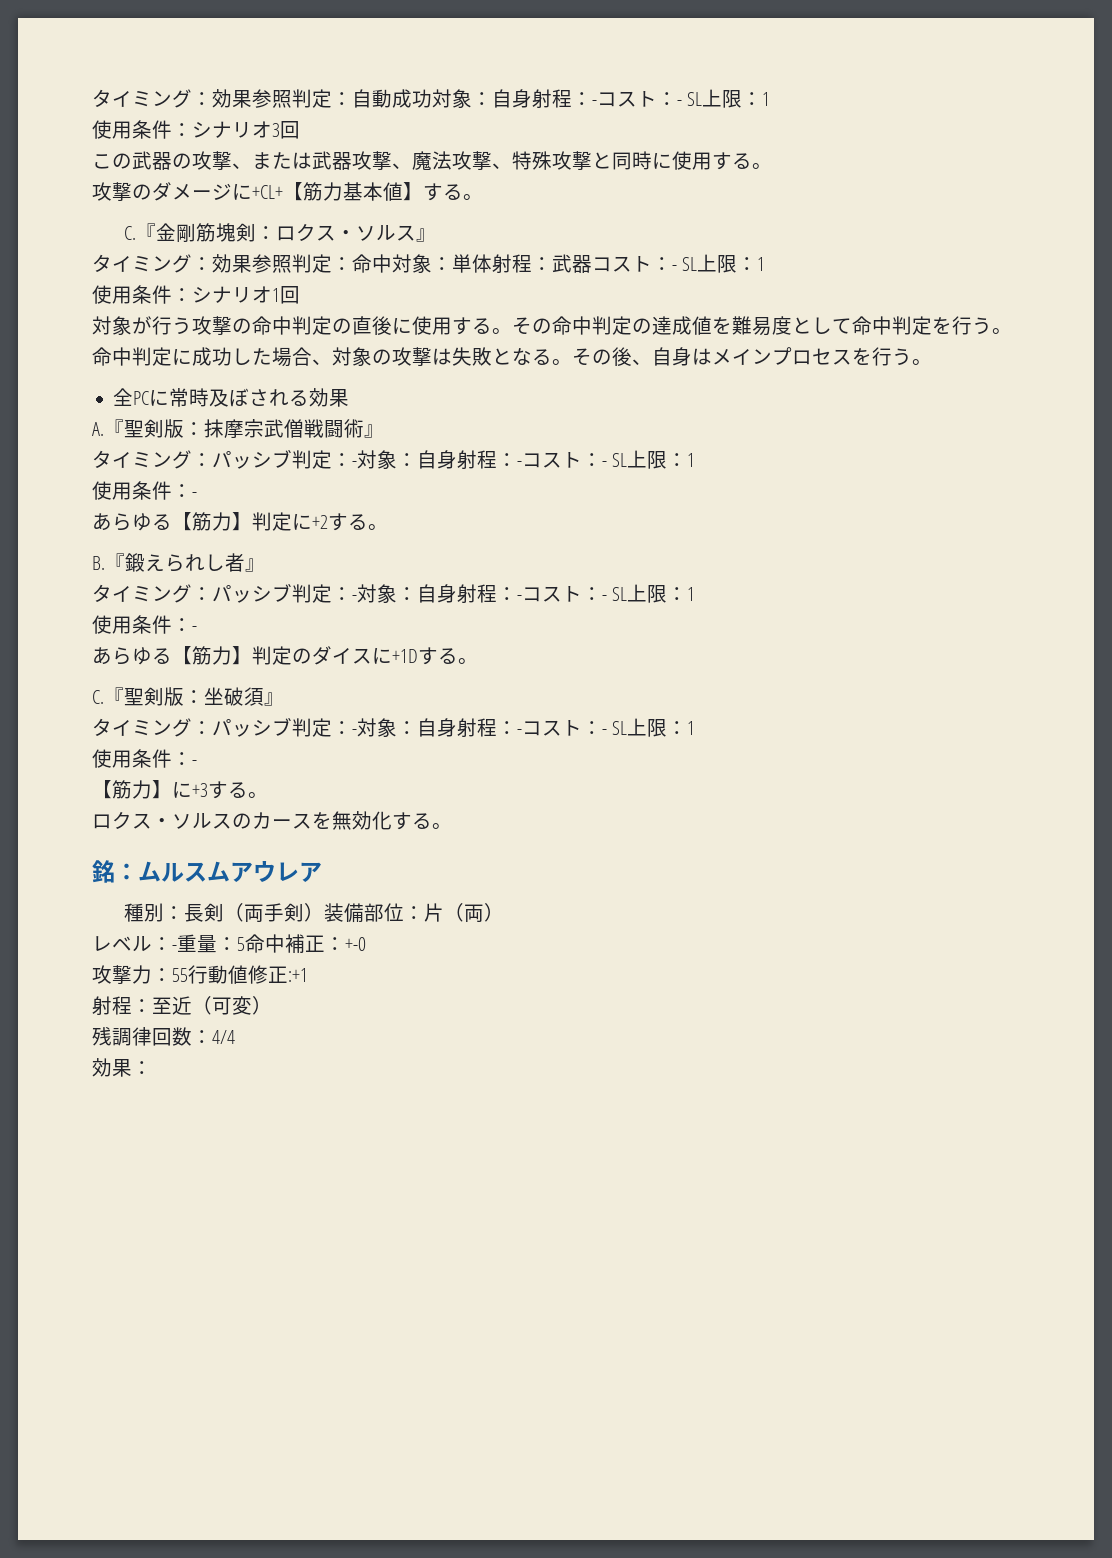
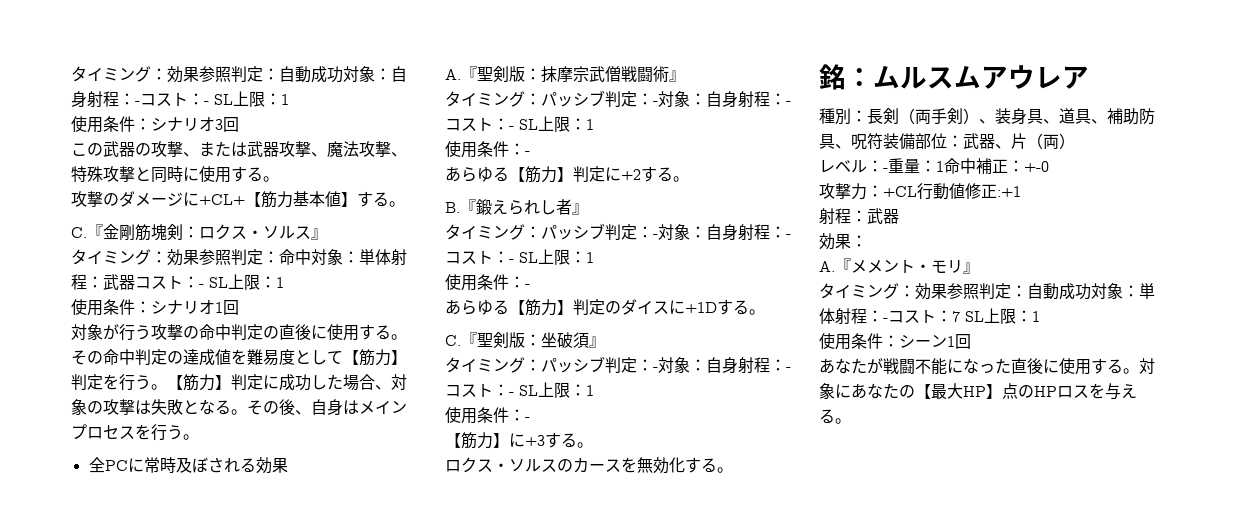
- その命中判定の達成値を難易度として命中判定を行う。
+ その命中判定の達成値を難易度として【筋力】判定を行う。
- 命中判定に成功した場合、対象の攻撃は失敗となる。
+ 【筋力】判定に成功した場合、対象の攻撃は失敗となる。
- 種別：長剣（両手剣）装備部位：片（両）
+ 種別：長剣（両手剣）、装身具、道具、補助防具、呪符装備部位：武器、片（両）
- レベル：-重量：5命中補正：+-0
+ レベル：-重量：1命中補正：+-0
- 攻撃力：55行動値修正:+1
- 射程：至近（可変）
- 残調律回数：4/4
+ 攻撃力：+CL行動値修正:+1
+ 射程：武器
  効果：
+ A.『メメント・モリ』
+ タイミング：効果参照判定：自動成功対象：単体射程：-コスト：7 SL上限：1
+ 使用条件：シーン1回
+ あなたが戦闘不能になった直後に使用する。対象にあなたの【最大HP】点のHPロスを与える。

